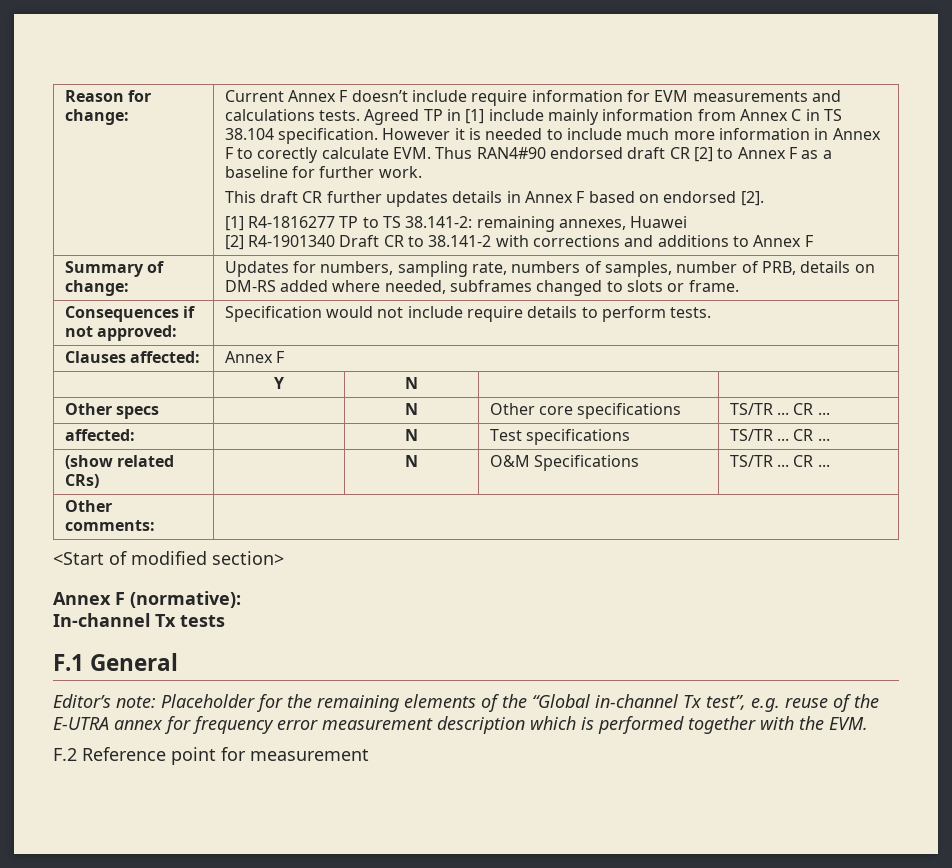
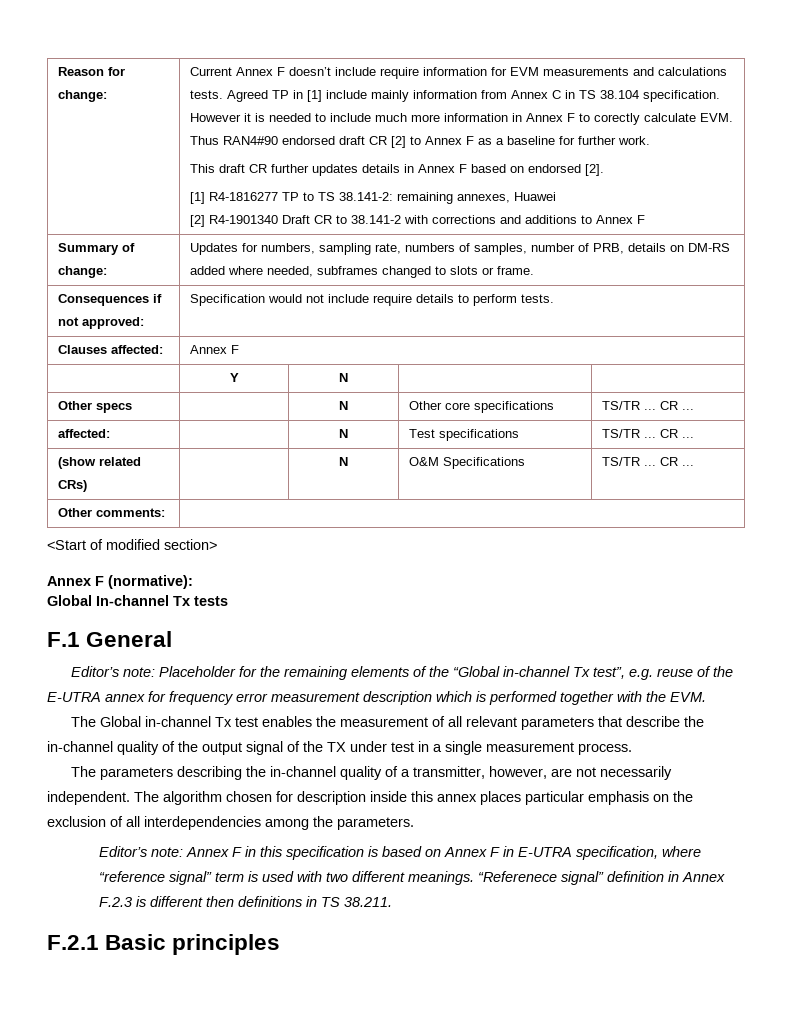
- In-channel Tx tests
+ Global In-channel Tx tests
- F.2 Reference point for measurement
+ The Global in-channel Tx test enables the measurement of all relevant parameters that describe the in-channel quality of the output signal of the TX under test in a single measurement process.
+ The parameters describing the in-channel quality of a transmitter, however, are not necessarily independent. The algorithm chosen for description inside this annex places particular emphasis on the exclusion of all interdependencies among the parameters.
+ Editor’s note: Annex F in this specification is based on Annex F in E-UTRA specification, where “reference signal” term is used with two different meanings. “Referenece signal” definition in Annex F.2.3 is different then definitions in TS 38.211.
+ F.2.1 Basic principles

